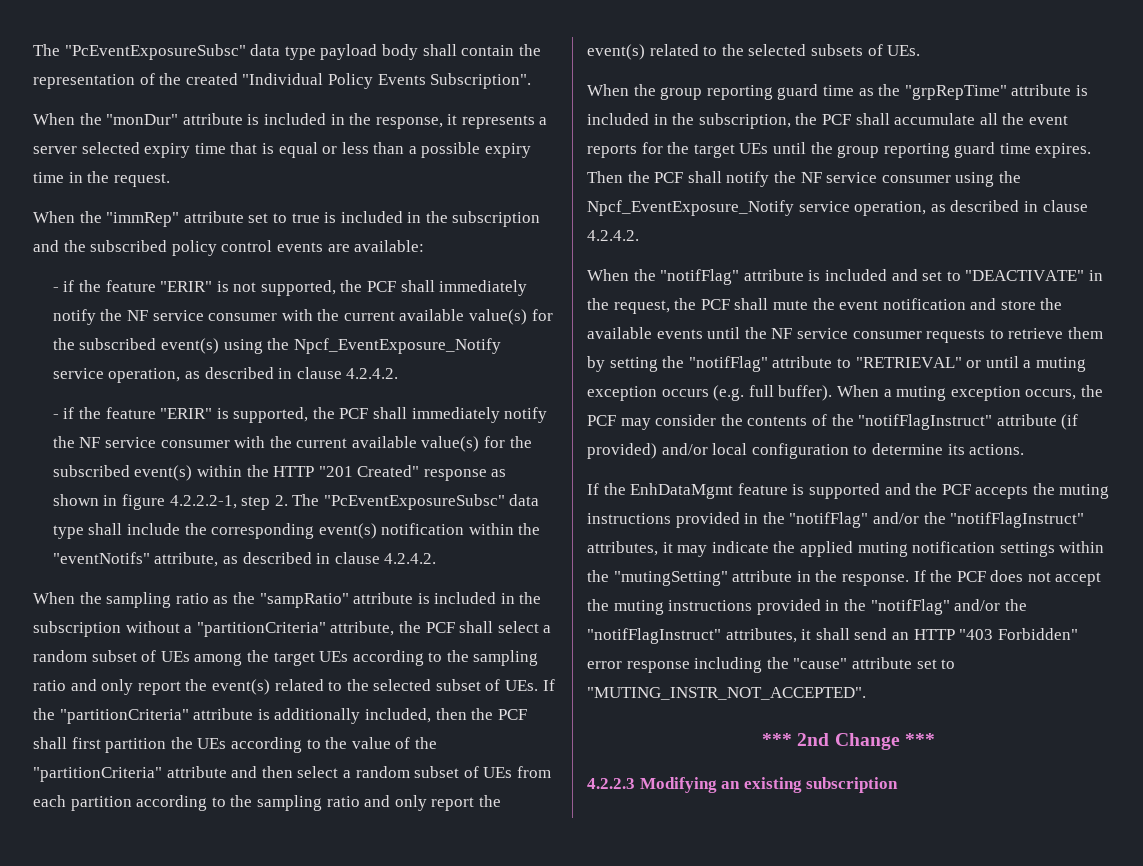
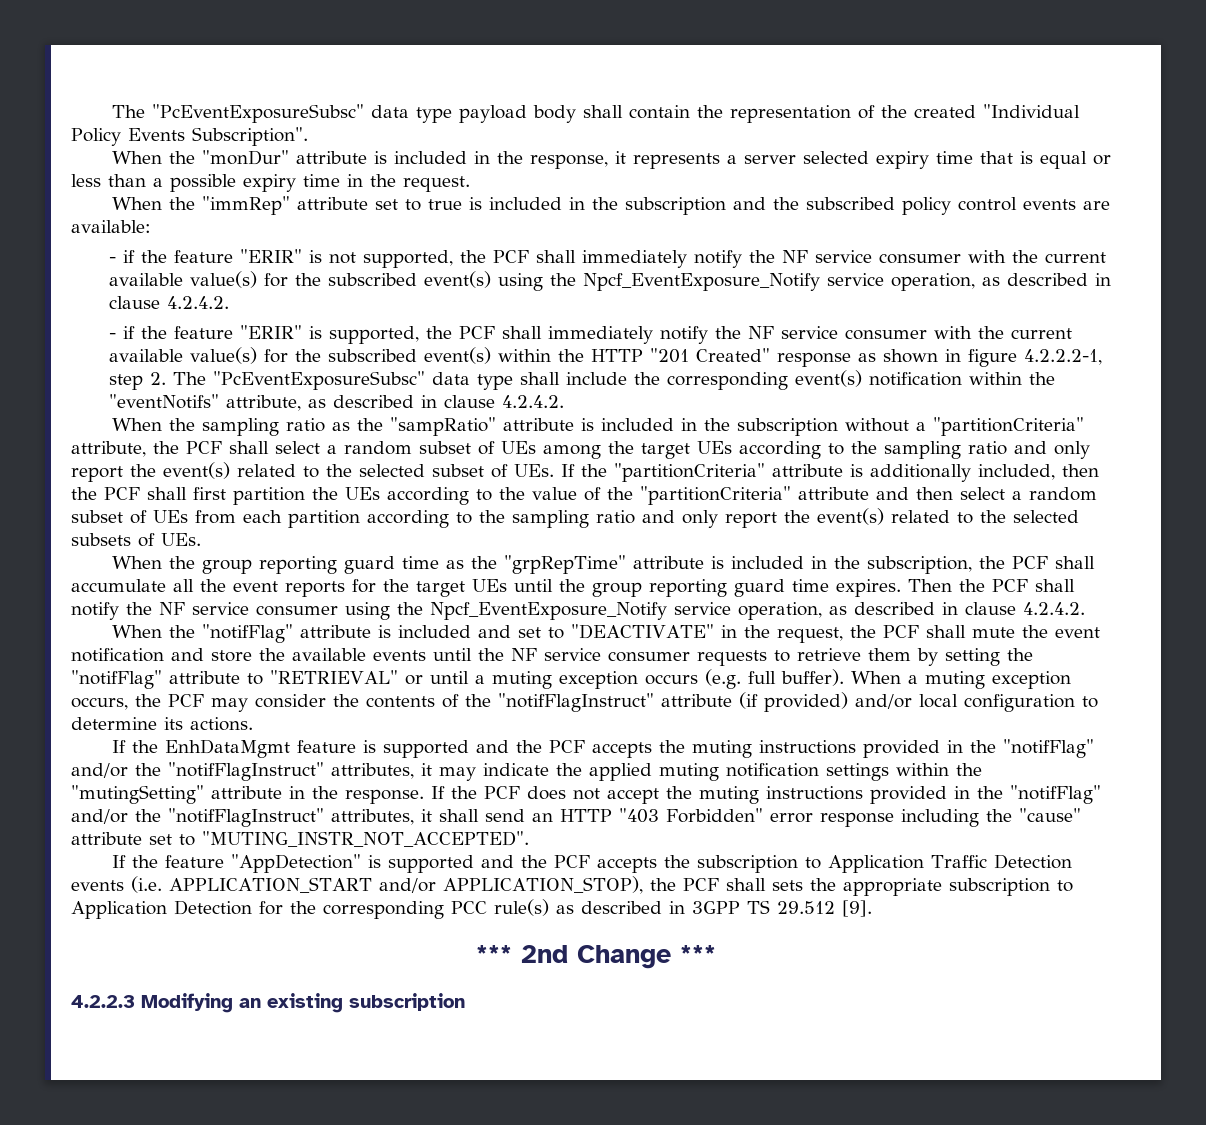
+ If the feature "AppDetection" is supported and the PCF accepts the subscription to Application Traffic Detection events (i.e. APPLICATION_START and/or APPLICATION_STOP), the PCF shall sets the appropriate subscription to Application Detection for the corresponding PCC rule(s) as described in 3GPP TS 29.512 [9].

